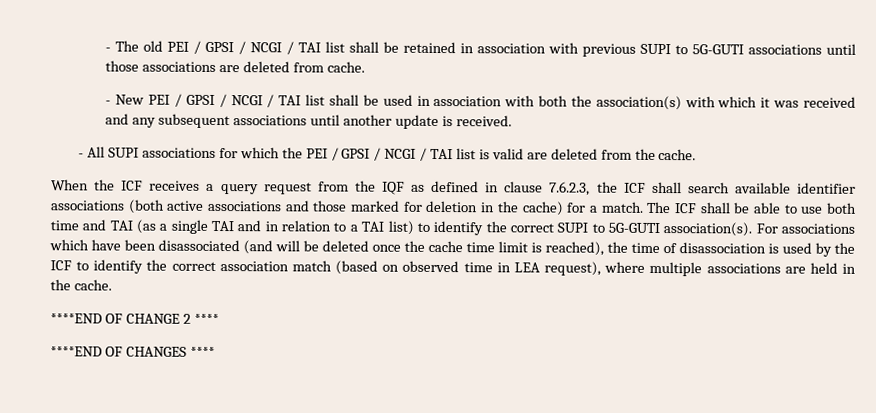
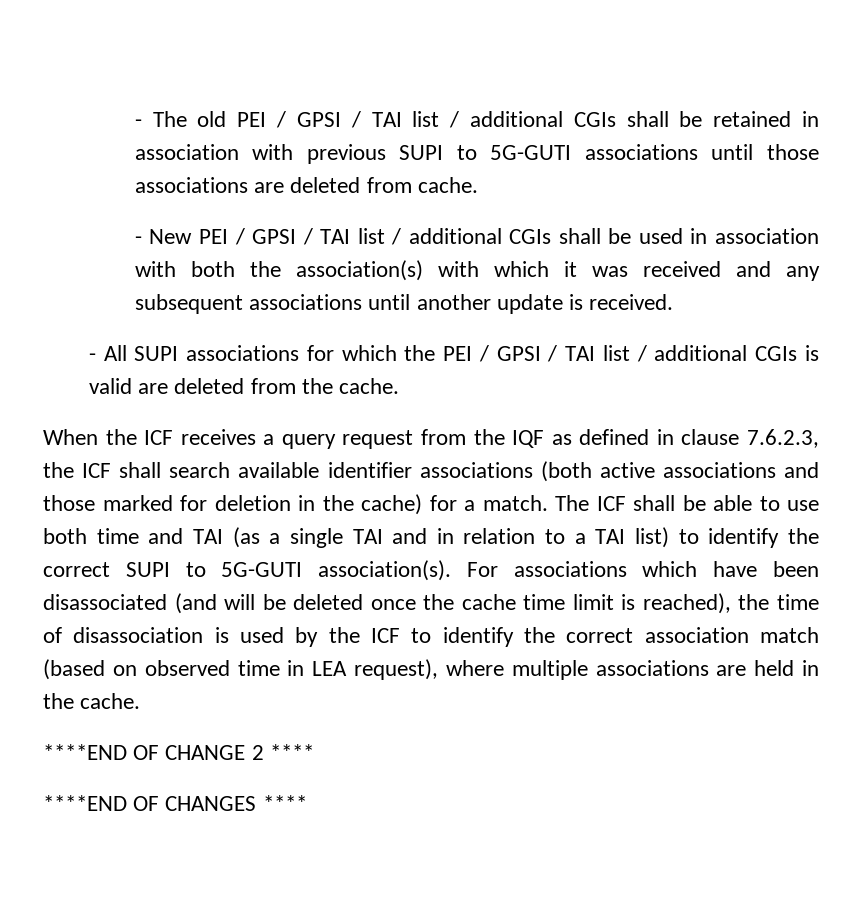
- - The old PEI / GPSI / NCGI / TAI list shall be retained in association with previous SUPI to 5G-GUTI associations until those associations are deleted from cache.
+ - The old PEI / GPSI / TAI list / additional CGIs shall be retained in association with previous SUPI to 5G-GUTI associations until those associations are deleted from cache.
- - New PEI / GPSI / NCGI / TAI list shall be used in association with both the association(s) with which it was received and any subsequent associations until another update is received.
+ - New PEI / GPSI / TAI list / additional CGIs shall be used in association with both the association(s) with which it was received and any subsequent associations until another update is received.
- - All SUPI associations for which the PEI / GPSI / NCGI / TAI list is valid are deleted from the cache.
+ - All SUPI associations for which the PEI / GPSI / TAI list / additional CGIs is valid are deleted from the cache.

